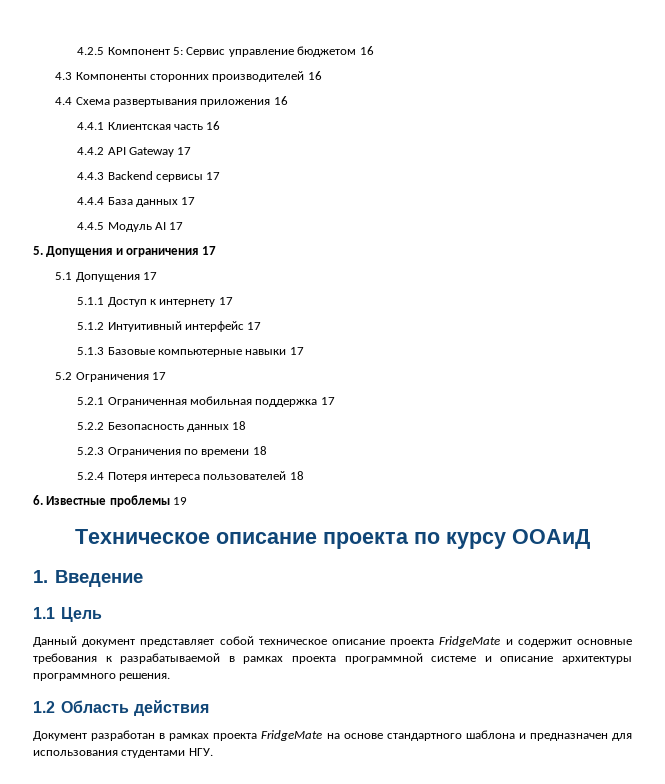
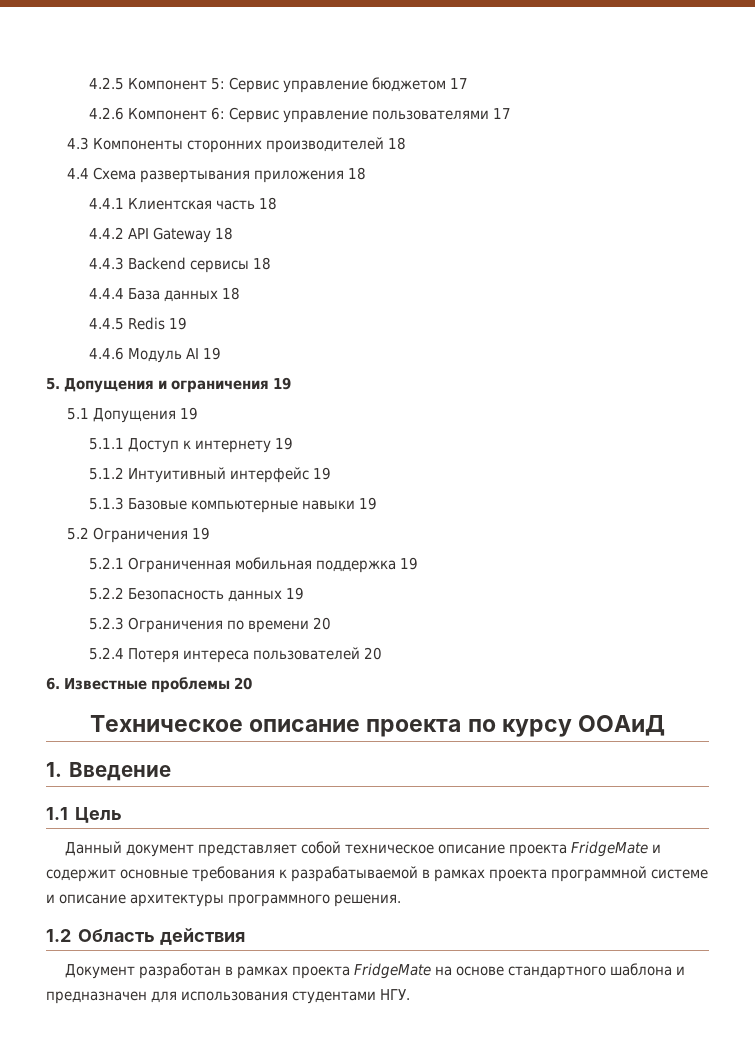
- 4.2.5 Компонент 5: Сервис управление бюджетом 16
+ 4.2.5 Компонент 5: Сервис управление бюджетом 17
+ 4.2.6 Компонент 6: Сервис управление пользователями 17
- 4.3 Компоненты сторонних производителей 16
+ 4.3 Компоненты сторонних производителей 18
- 4.4 Схема развертывания приложения 16
+ 4.4 Схема развертывания приложения 18
- 4.4.1 Клиентская часть 16
+ 4.4.1 Клиентская часть 18
- 4.4.2 API Gateway 17
+ 4.4.2 API Gateway 18
- 4.4.3 Backend сервисы 17
+ 4.4.3 Backend сервисы 18
- 4.4.4 База данных 17
+ 4.4.4 База данных 18
- 4.4.5 Модуль AI 17
+ 4.4.5 Redis 19
+ 4.4.6 Модуль AI 19
- 5. Допущения и ограничения 17
+ 5. Допущения и ограничения 19
- 5.1 Допущения 17
+ 5.1 Допущения 19
- 5.1.1 Доступ к интернету 17
+ 5.1.1 Доступ к интернету 19
- 5.1.2 Интуитивный интерфейс 17
+ 5.1.2 Интуитивный интерфейс 19
- 5.1.3 Базовые компьютерные навыки 17
+ 5.1.3 Базовые компьютерные навыки 19
- 5.2 Ограничения 17
+ 5.2 Ограничения 19
- 5.2.1 Ограниченная мобильная поддержка 17
+ 5.2.1 Ограниченная мобильная поддержка 19
- 5.2.2 Безопасность данных 18
+ 5.2.2 Безопасность данных 19
- 5.2.3 Ограничения по времени 18
+ 5.2.3 Ограничения по времени 20
- 5.2.4 Потеря интереса пользователей 18
+ 5.2.4 Потеря интереса пользователей 20
- 6. Известные проблемы 19
+ 6. Известные проблемы 20

